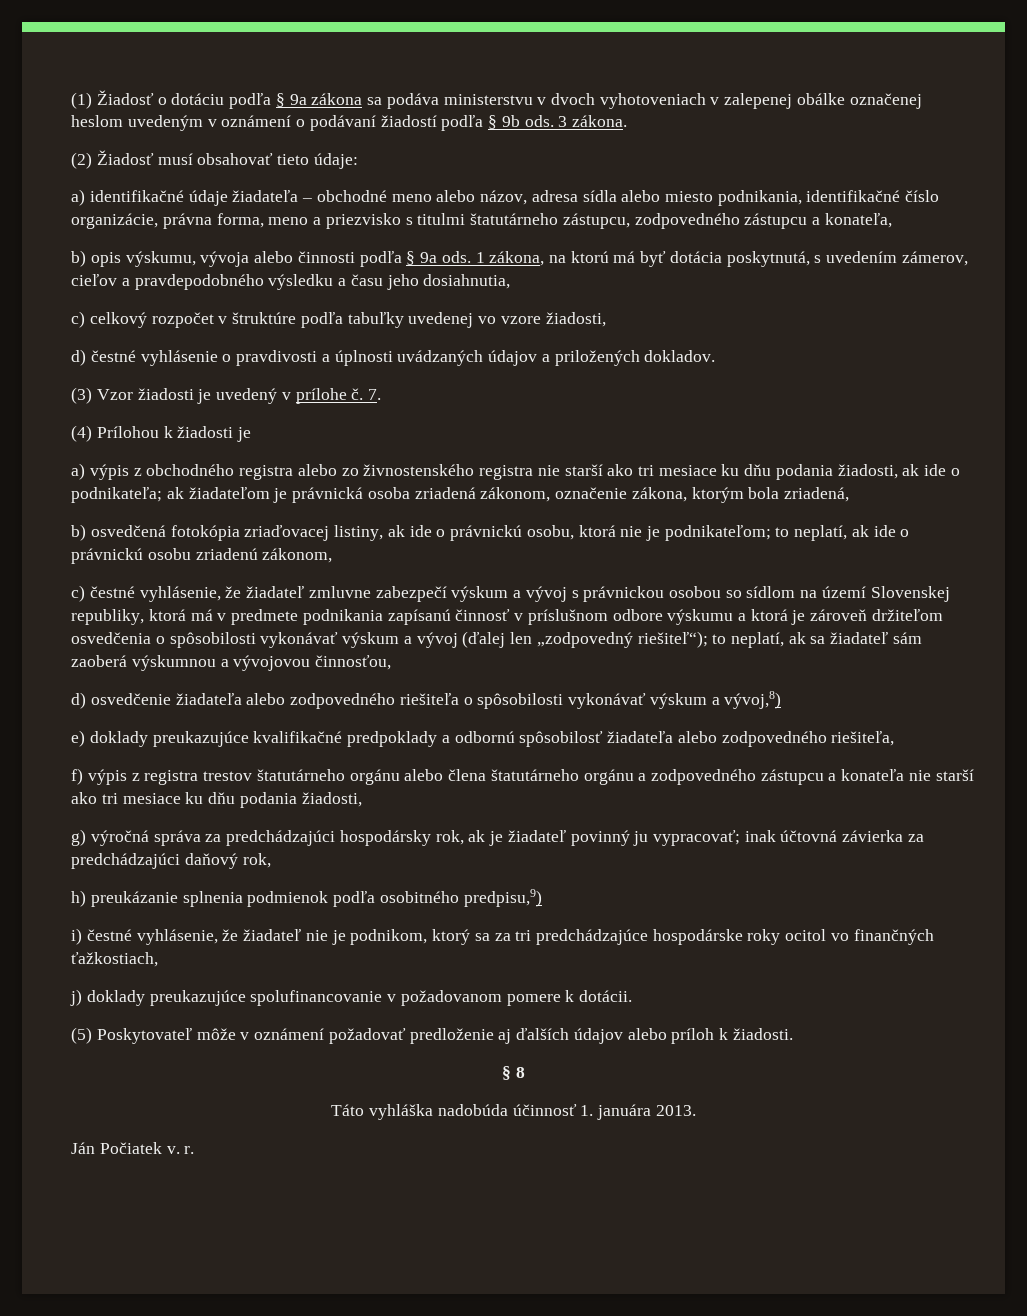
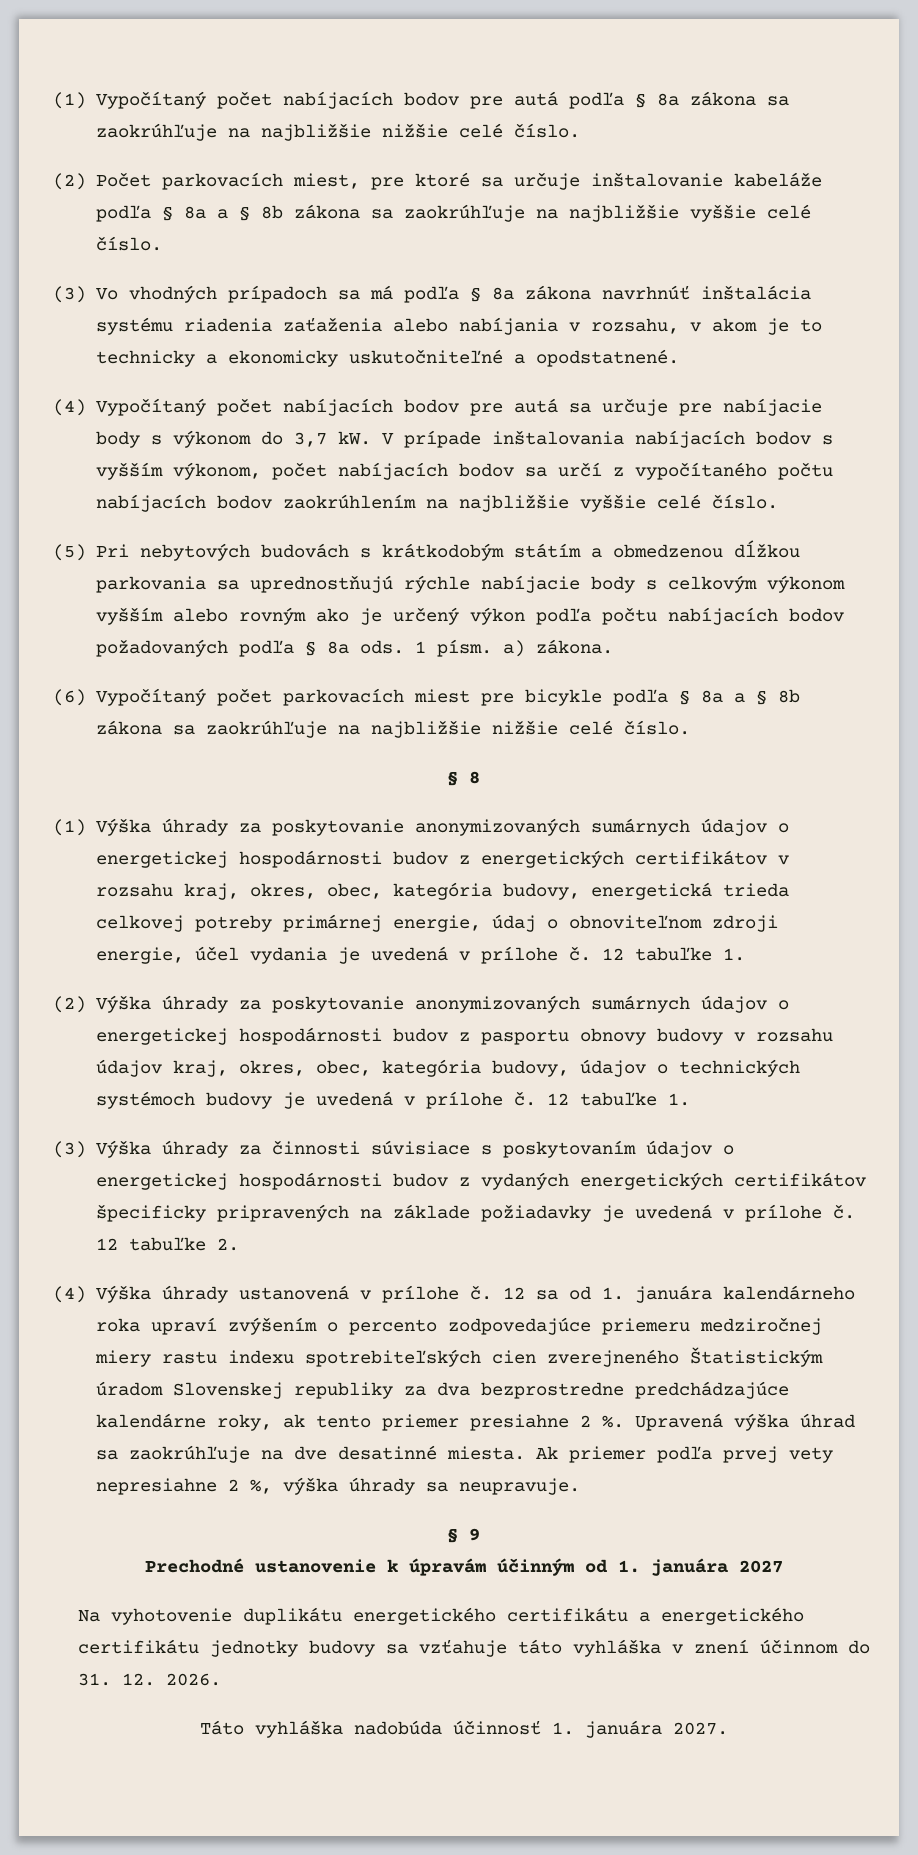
- (1) Žiadosť o dotáciu podľa § 9a zákona sa podáva ministerstvu v dvoch vyhotoveniach v zalepenej obálke označenej heslom uvedeným v oznámení o podávaní žiadostí podľa § 9b ods. 3 zákona.
- (2) Žiadosť musí obsahovať tieto údaje:
- a) identifikačné údaje žiadateľa – obchodné meno alebo názov, adresa sídla alebo miesto podnikania, identifikačné číslo organizácie, právna forma, meno a priezvisko s titulmi štatutárneho zástupcu, zodpovedného zástupcu a konateľa,
- b) opis výskumu, vývoja alebo činnosti podľa § 9a ods. 1 zákona, na ktorú má byť dotácia poskytnutá, s uvedením zámerov, cieľov a pravdepodobného výsledku a času jeho dosiahnutia,
- c) celkový rozpočet v štruktúre podľa tabuľky uvedenej vo vzore žiadosti,
- d) čestné vyhlásenie o pravdivosti a úplnosti uvádzaných údajov a priložených dokladov.
- (3) Vzor žiadosti je uvedený v prílohe č. 7.
- (4) Prílohou k žiadosti je
- a) výpis z obchodného registra alebo zo živnostenského registra nie starší ako tri mesiace ku dňu podania žiadosti, ak ide o podnikateľa; ak žiadateľom je právnická osoba zriadená zákonom, označenie zákona, ktorým bola zriadená,
- b) osvedčená fotokópia zriaďovacej listiny, ak ide o právnickú osobu, ktorá nie je podnikateľom; to neplatí, ak ide o právnickú osobu zriadenú zákonom,
- c) čestné vyhlásenie, že žiadateľ zmluvne zabezpečí výskum a vývoj s právnickou osobou so sídlom na území Slovenskej republiky, ktorá má v predmete podnikania zapísanú činnosť v príslušnom odbore výskumu a ktorá je zároveň držiteľom osvedčenia o spôsobilosti vykonávať výskum a vývoj (ďalej len „zodpovedný riešiteľ“); to neplatí, ak sa žiadateľ sám zaoberá výskumnou a vývojovou činnosťou,
- d) osvedčenie žiadateľa alebo zodpovedného riešiteľa o spôsobilosti vykonávať výskum a vývoj,8)
- e) doklady preukazujúce kvalifikačné predpoklady a odbornú spôsobilosť žiadateľa alebo zodpovedného riešiteľa,
- f) výpis z registra trestov štatutárneho orgánu alebo člena štatutárneho orgánu a zodpovedného zástupcu a konateľa nie starší ako tri mesiace ku dňu podania žiadosti,
- g) výročná správa za predchádzajúci hospodársky rok, ak je žiadateľ povinný ju vypracovať; inak účtovná závierka za predchádzajúci daňový rok,
- h) preukázanie splnenia podmienok podľa osobitného predpisu,9)
- i) čestné vyhlásenie, že žiadateľ nie je podnikom, ktorý sa za tri predchádzajúce hospodárske roky ocitol vo finančných ťažkostiach,
- j) doklady preukazujúce spolufinancovanie v požadovanom pomere k dotácii.
- (5) Poskytovateľ môže v oznámení požadovať predloženie aj ďalších údajov alebo príloh k žiadosti.
+ (1) Vypočítaný počet nabíjacích bodov pre autá podľa § 8a zákona sa zaokrúhľuje na najbližšie nižšie celé číslo.
+ (2) Počet parkovacích miest, pre ktoré sa určuje inštalovanie kabeláže podľa § 8a a § 8b zákona sa zaokrúhľuje na najbližšie vyššie celé číslo.
+ (3) Vo vhodných prípadoch sa má podľa § 8a zákona navrhnúť inštalácia systému riadenia zaťaženia alebo nabíjania v rozsahu, v akom je to technicky a ekonomicky uskutočniteľné a opodstatnené.
+ (4) Vypočítaný počet nabíjacích bodov pre autá sa určuje pre nabíjacie body s výkonom do 3,7 kW. V prípade inštalovania nabíjacích bodov s vyšším výkonom, počet nabíjacích bodov sa určí z vypočítaného počtu nabíjacích bodov zaokrúhlením na najbližšie vyššie celé číslo.
+ (5) Pri nebytových budovách s krátkodobým státím a obmedzenou dĺžkou parkovania sa uprednostňujú rýchle nabíjacie body s celkovým výkonom vyšším alebo rovným ako je určený výkon podľa počtu nabíjacích bodov požadovaných podľa § 8a ods. 1 písm. a) zákona.
+ (6) Vypočítaný počet parkovacích miest pre bicykle podľa § 8a a § 8b zákona sa zaokrúhľuje na najbližšie nižšie celé číslo.
  § 8
+ (1) Výška úhrady za poskytovanie anonymizovaných sumárnych údajov o energetickej hospodárnosti budov z energetických certifikátov v rozsahu kraj, okres, obec, kategória budovy, energetická trieda celkovej potreby primárnej energie, údaj o obnoviteľnom zdroji energie, účel vydania je uvedená v prílohe č. 12 tabuľke 1.
+ (2) Výška úhrady za poskytovanie anonymizovaných sumárnych údajov o energetickej hospodárnosti budov z pasportu obnovy budovy v rozsahu údajov kraj, okres, obec, kategória budovy, údajov o technických systémoch budovy je uvedená v prílohe č. 12 tabuľke 1.
+ (3) Výška úhrady za činnosti súvisiace s poskytovaním údajov o energetickej hospodárnosti budov z vydaných energetických certifikátov špecificky pripravených na základe požiadavky je uvedená v prílohe č. 12 tabuľke 2.
+ (4) Výška úhrady ustanovená v prílohe č. 12 sa od 1. januára kalendárneho roka upraví zvýšením o percento zodpovedajúce priemeru medziročnej miery rastu indexu spotrebiteľských cien zverejneného Štatistickým úradom Slovenskej republiky za dva bezprostredne predchádzajúce kalendárne roky, ak tento priemer presiahne 2 %. Upravená výška úhrad sa zaokrúhľuje na dve desatinné miesta. Ak priemer podľa prvej vety nepresiahne 2 %, výška úhrady sa neupravuje.
+ § 9
+ Prechodné ustanovenie k úpravám účinným od 1. januára 2027
+ Na vyhotovenie duplikátu energetického certifikátu a energetického certifikátu jednotky budovy sa vzťahuje táto vyhláška v znení účinnom do 31. 12. 2026.
- Táto vyhláška nadobúda účinnosť 1. januára 2013.
- Ján Počiatek v. r.
+ Táto vyhláška nadobúda účinnosť 1. januára 2027.

